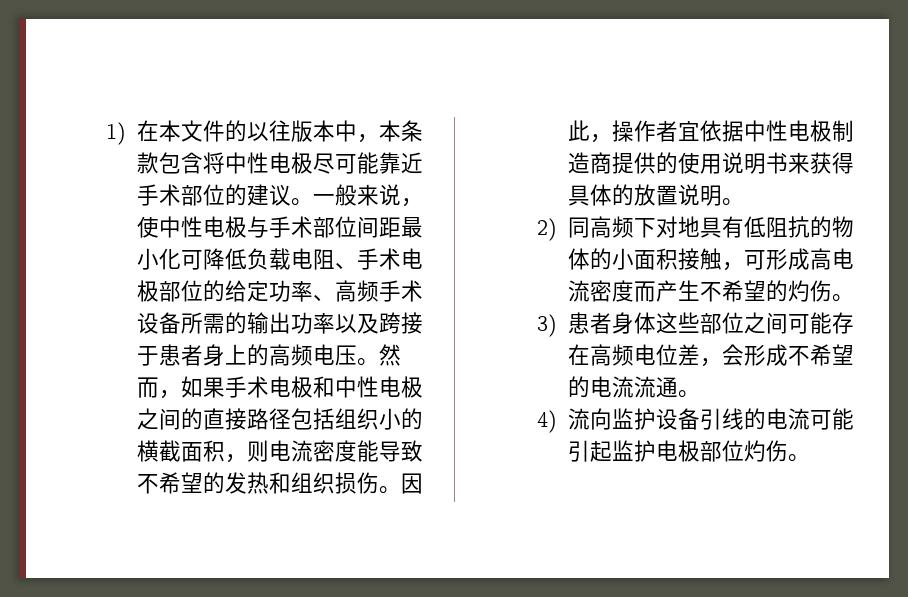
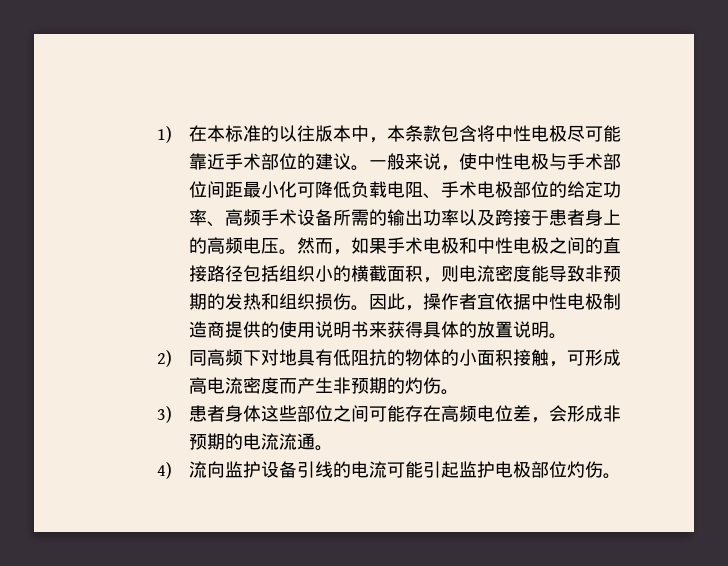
- 1)在本文件的以往版本中，本条款包含将中性电极尽可能靠近手术部位的建议。
+ 1)在本标准的以往版本中，本条款包含将中性电极尽可能靠近手术部位的建议。
- 然而，如果手术电极和中性电极之间的直接路径包括组织小的横截面积，则电流密度能导致不希望的发热和组织损伤。
+ 然而，如果手术电极和中性电极之间的直接路径包括组织小的横截面积，则电流密度能导致非预期的发热和组织损伤。
- 2)同高频下对地具有低阻抗的物体的小面积接触，可形成高电流密度而产生不希望的灼伤。
+ 2)同高频下对地具有低阻抗的物体的小面积接触，可形成高电流密度而产生非预期的灼伤。
- 3)患者身体这些部位之间可能存在高频电位差，会形成不希望的电流流通。
+ 3)患者身体这些部位之间可能存在高频电位差，会形成非预期的电流流通。

